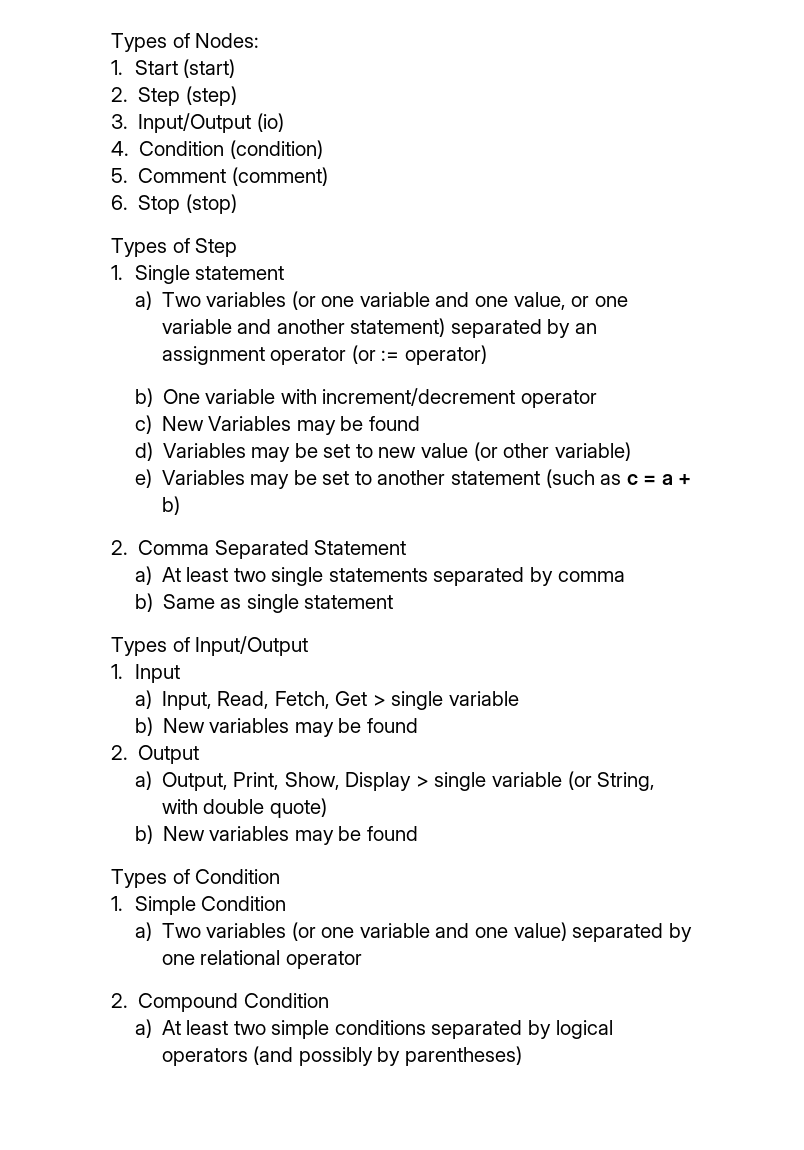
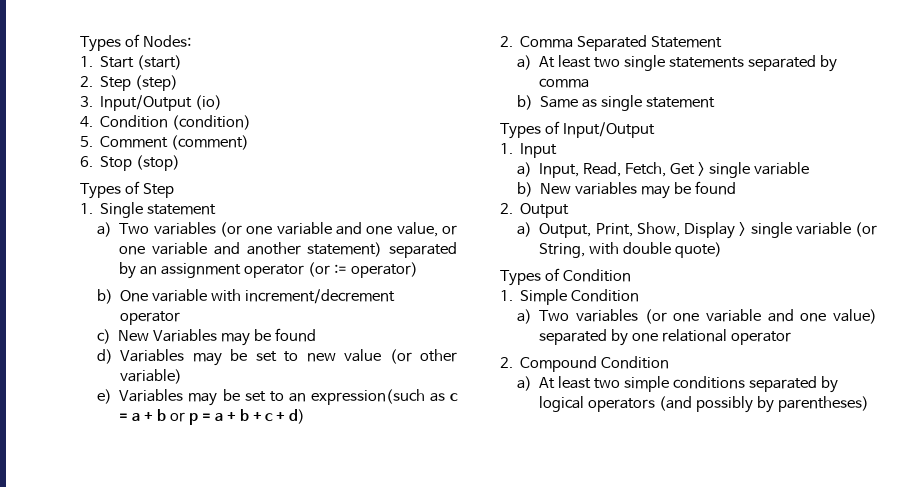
- e) Variables may be set to another statement (such as c = a + b)
+ e) Variables may be set to an expression(such as c = a + b or p = a + b + c + d)
  a) Output, Print, Show, Display > single variable (or String, with double quote)
- b) New variables may be found

